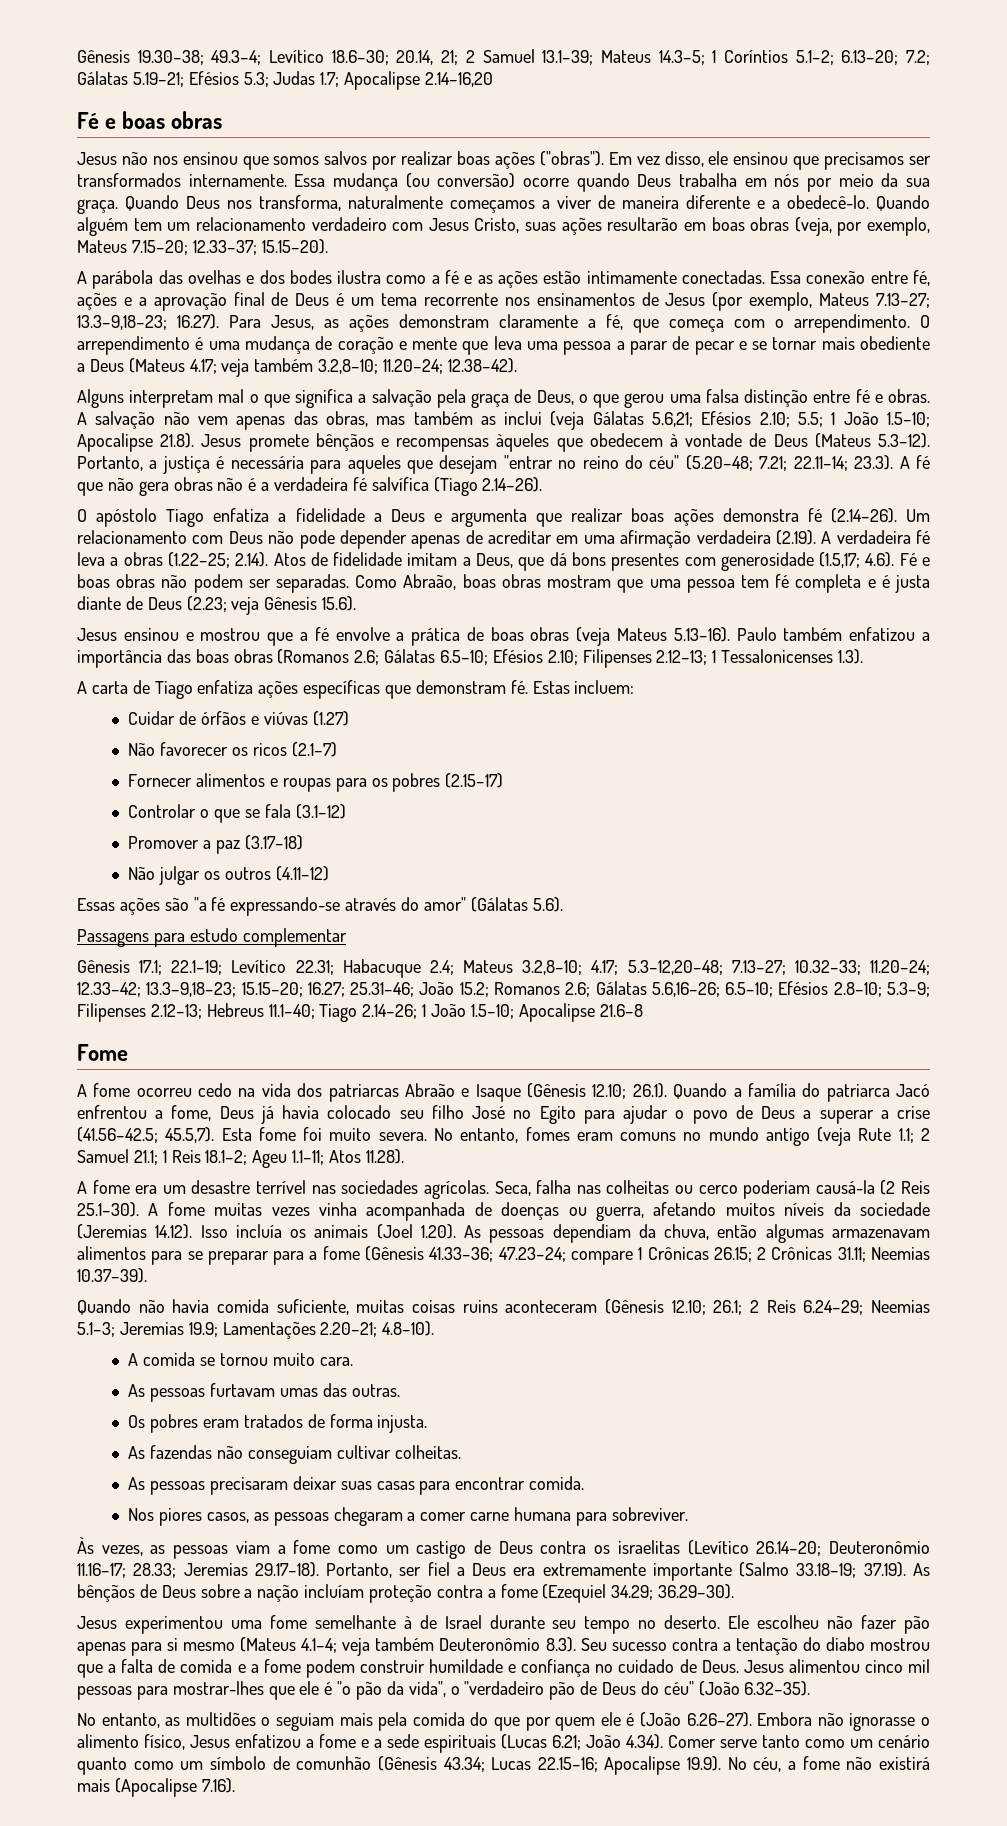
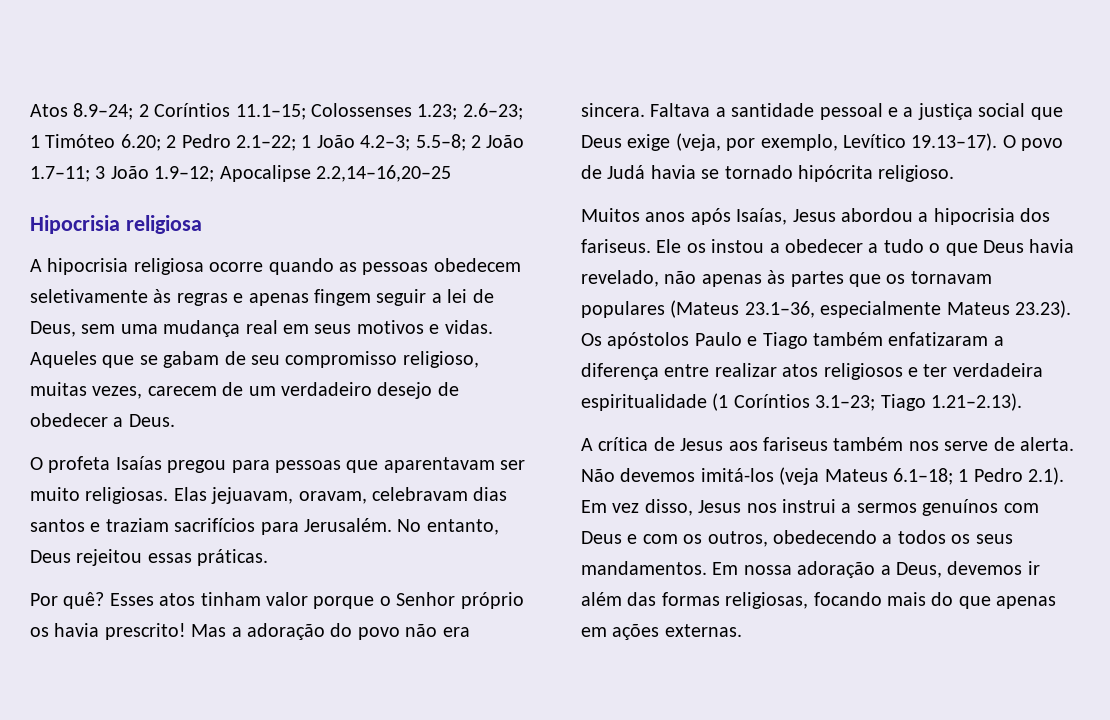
- Gênesis 19.30–38; 49.3–4; Levítico 18.6–30; 20.14, 21; 2 Samuel 13.1–39; Mateus 14.3–5; 1 Coríntios 5.1–2; 6.13–20; 7.2; Gálatas 5.19–21; Efésios 5.3; Judas 1.7; Apocalipse 2.14–16,20
- Fé e boas obras
- Jesus não nos ensinou que somos salvos por realizar boas ações ("obras"). Em vez disso, ele ensinou que precisamos ser transformados internamente. Essa mudança (ou conversão) ocorre quando Deus trabalha em nós por meio da sua graça. Quando Deus nos transforma, naturalmente começamos a viver de maneira diferente e a obedecê-lo. Quando alguém tem um relacionamento verdadeiro com Jesus Cristo, suas ações resultarão em boas obras (veja, por exemplo, Mateus 7.15–20; 12.33–37; 15.15–20).
- A parábola das ovelhas e dos bodes ilustra como a fé e as ações estão intimamente conectadas. Essa conexão entre fé, ações e a aprovação final de Deus é um tema recorrente nos ensinamentos de Jesus (por exemplo, Mateus 7.13–27; 13.3–9,18–23; 16.27). Para Jesus, as ações demonstram claramente a fé, que começa com o arrependimento. O arrependimento é uma mudança de coração e mente que leva uma pessoa a parar de pecar e se tornar mais obediente a Deus (Mateus 4.17; veja também 3.2,8–10; 11.20–24; 12.38–42).
- Alguns interpretam mal o que significa a salvação pela graça de Deus, o que gerou uma falsa distinção entre fé e obras. A salvação não vem apenas das obras, mas também as inclui (veja Gálatas 5.6,21; Efésios 2.10; 5.5; 1 João 1.5–10; Apocalipse 21.8). Jesus promete bênçãos e recompensas àqueles que obedecem à vontade de Deus (Mateus 5.3–12). Portanto, a justiça é necessária para aqueles que desejam "entrar no reino do céu" (5.20–48; 7.21; 22.11–14; 23.3). A fé que não gera obras não é a verdadeira fé salvífica (Tiago 2.14–26).
- O apóstolo Tiago enfatiza a fidelidade a Deus e argumenta que realizar boas ações demonstra fé (2.14–26). Um relacionamento com Deus não pode depender apenas de acreditar em uma afirmação verdadeira (2.19). A verdadeira fé leva a obras (1.22–25; 2.14). Atos de fidelidade imitam a Deus, que dá bons presentes com generosidade (1.5,17; 4.6). Fé e boas obras não podem ser separadas. Como Abraão, boas obras mostram que uma pessoa tem fé completa e é justa diante de Deus (2.23; veja Gênesis 15.6).
- Jesus ensinou e mostrou que a fé envolve a prática de boas obras (veja Mateus 5.13–16). Paulo também enfatizou a importância das boas obras (Romanos 2.6; Gálatas 6.5–10; Efésios 2.10; Filipenses 2.12–13; 1 Tessalonicenses 1.3).
- A carta de Tiago enfatiza ações específicas que demonstram fé. Estas incluem:
- Cuidar de órfãos e viúvas (1.27)
- Não favorecer os ricos (2.1–7)
- Fornecer alimentos e roupas para os pobres (2.15–17)
- Controlar o que se fala (3.1–12)
- Promover a paz (3.17–18)
- Não julgar os outros (4.11–12)
- Essas ações são "a fé expressando-se através do amor" (Gálatas 5.6).
- Passagens para estudo complementar
- Gênesis 17.1; 22.1–19; Levítico 22.31; Habacuque 2.4; Mateus 3.2,8–10; 4.17; 5.3–12,20–48; 7.13–27; 10.32–33; 11.20–24; 12.33–42; 13.3–9,18–23; 15.15–20; 16.27; 25.31–46; João 15.2; Romanos 2.6; Gálatas 5.6,16–26; 6.5–10; Efésios 2.8–10; 5.3–9; Filipenses 2.12–13; Hebreus 11.1–40; Tiago 2.14–26; 1 João 1.5–10; Apocalipse 21.6–8
- Fome
- A fome ocorreu cedo na vida dos patriarcas Abraão e Isaque (Gênesis 12.10; 26.1). Quando a família do patriarca Jacó enfrentou a fome, Deus já havia colocado seu filho José no Egito para ajudar o povo de Deus a superar a crise (41.56–42.5; 45.5,7). Esta fome foi muito severa. No entanto, fomes eram comuns no mundo antigo (veja Rute 1.1; 2 Samuel 21.1; 1 Reis 18.1–2; Ageu 1.1–11; Atos 11.28).
- A fome era um desastre terrível nas sociedades agrícolas. Seca, falha nas colheitas ou cerco poderiam causá-la (2 Reis 25.1–30). A fome muitas vezes vinha acompanhada de doenças ou guerra, afetando muitos níveis da sociedade (Jeremias 14.12). Isso incluía os animais (Joel 1.20). As pessoas dependiam da chuva, então algumas armazenavam alimentos para se preparar para a fome (Gênesis 41.33–36; 47.23–24; compare 1 Crônicas 26.15; 2 Crônicas 31.11; Neemias 10.37–39).
- Quando não havia comida suficiente, muitas coisas ruins aconteceram (Gênesis 12.10; 26.1; 2 Reis 6.24–29; Neemias 5.1–3; Jeremias 19.9; Lamentações 2.20–21; 4.8–10).
- A comida se tornou muito cara.
- As pessoas furtavam umas das outras.
- Os pobres eram tratados de forma injusta.
- As fazendas não conseguiam cultivar colheitas.
- As pessoas precisaram deixar suas casas para encontrar comida.
- Nos piores casos, as pessoas chegaram a comer carne humana para sobreviver.
- Às vezes, as pessoas viam a fome como um castigo de Deus contra os israelitas (Levítico 26.14–20; Deuteronômio 11.16–17; 28.33; Jeremias 29.17–18). Portanto, ser fiel a Deus era extremamente importante (Salmo 33.18–19; 37.19). As bênçãos de Deus sobre a nação incluíam proteção contra a fome (Ezequiel 34.29; 36.29–30).
- Jesus experimentou uma fome semelhante à de Israel durante seu tempo no deserto. Ele escolheu não fazer pão apenas para si mesmo (Mateus 4.1–4; veja também Deuteronômio 8.3). Seu sucesso contra a tentação do diabo mostrou que a falta de comida e a fome podem construir humildade e confiança no cuidado de Deus. Jesus alimentou cinco mil pessoas para mostrar-lhes que ele é "o pão da vida", o "verdadeiro pão de Deus do céu" (João 6.32–35).
- No entanto, as multidões o seguiam mais pela comida do que por quem ele é (João 6.26–27). Embora não ignorasse o alimento físico, Jesus enfatizou a fome e a sede espirituais (Lucas 6.21; João 4.34). Comer serve tanto como um cenário quanto como um símbolo de comunhão (Gênesis 43.34; Lucas 22.15–16; Apocalipse 19.9). No céu, a fome não existirá mais (Apocalipse 7.16).
+ Atos 8.9–24; 2 Coríntios 11.1–15; Colossenses 1.23; 2.6–23; 1 Timóteo 6.20; 2 Pedro 2.1–22; 1 João 4.2–3; 5.5–8; 2 João 1.7–11; 3 João 1.9–12; Apocalipse 2.2,14–16,20–25
+ Hipocrisia religiosa
+ A hipocrisia religiosa ocorre quando as pessoas obedecem seletivamente às regras e apenas fingem seguir a lei de Deus, sem uma mudança real em seus motivos e vidas. Aqueles que se gabam de seu compromisso religioso, muitas vezes, carecem de um verdadeiro desejo de obedecer a Deus.
+ O profeta Isaías pregou para pessoas que aparentavam ser muito religiosas. Elas jejuavam, oravam, celebravam dias santos e traziam sacrifícios para Jerusalém. No entanto, Deus rejeitou essas práticas.
+ Por quê? Esses atos tinham valor porque o Senhor próprio os havia prescrito! Mas a adoração do povo não era sincera. Faltava a santidade pessoal e a justiça social que Deus exige (veja, por exemplo, Levítico 19.13–17). O povo de Judá havia se tornado hipócrita religioso.
+ Muitos anos após Isaías, Jesus abordou a hipocrisia dos fariseus. Ele os instou a obedecer a tudo o que Deus havia revelado, não apenas às partes que os tornavam populares (Mateus 23.1–36, especialmente Mateus 23.23). Os apóstolos Paulo e Tiago também enfatizaram a diferença entre realizar atos religiosos e ter verdadeira espiritualidade (1 Coríntios 3.1–23; Tiago 1.21–2.13).
+ A crítica de Jesus aos fariseus também nos serve de alerta. Não devemos imitá-los (veja Mateus 6.1–18; 1 Pedro 2.1). Em vez disso, Jesus nos instrui a sermos genuínos com Deus e com os outros, obedecendo a todos os seus mandamentos. Em nossa adoração a Deus, devemos ir além das formas religiosas, focando mais do que apenas em ações externas.

